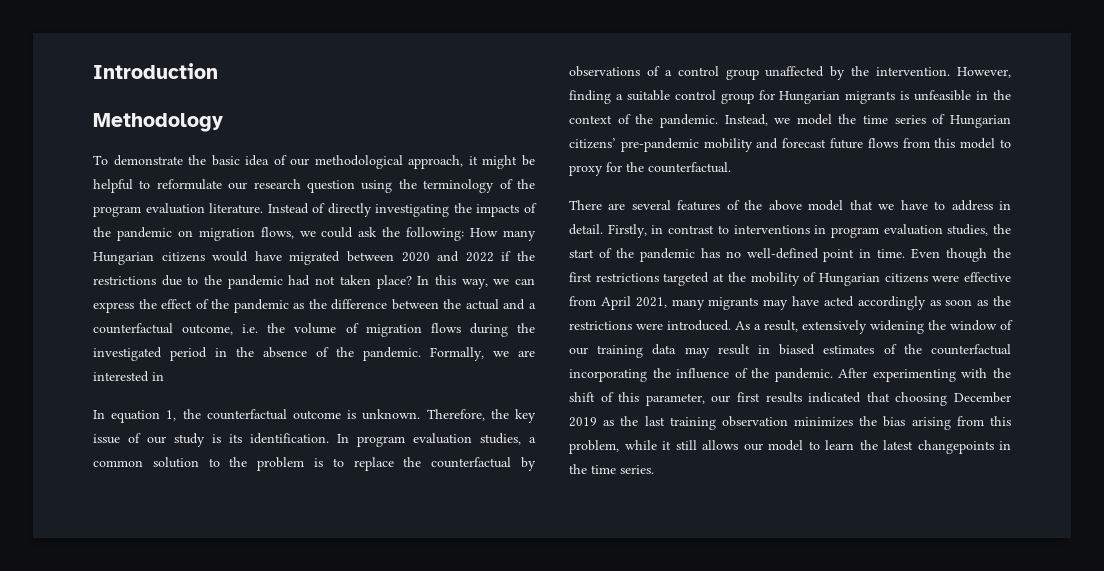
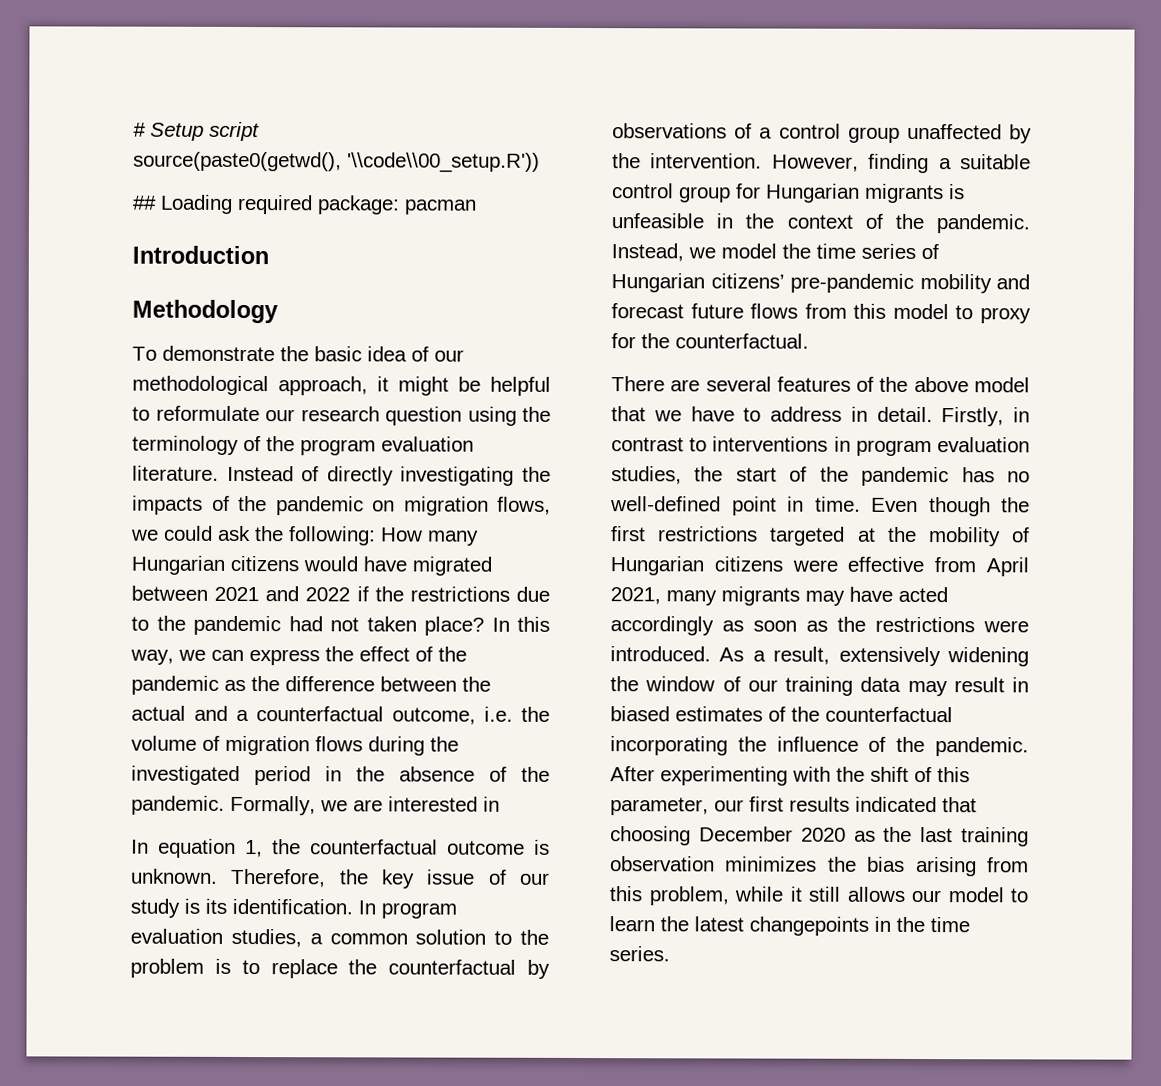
+ # Setup script
+ source(paste0(getwd(), '\\code\\00_setup.R'))
+ ## Loading required package: pacman
- Instead of directly investigating the impacts of the pandemic on migration flows, we could ask the following: How many Hungarian citizens would have migrated between 2020 and 2022 if the restrictions due to the pandemic had not taken place?
+ Instead of directly investigating the impacts of the pandemic on migration flows, we could ask the following: How many Hungarian citizens would have migrated between 2021 and 2022 if the restrictions due to the pandemic had not taken place?
- After experimenting with the shift of this parameter, our first results indicated that choosing December 2019 as the last training observation minimizes the bias arising from this problem, while it still allows our model to learn the latest changepoints in the time series.
+ After experimenting with the shift of this parameter, our first results indicated that choosing December 2020 as the last training observation minimizes the bias arising from this problem, while it still allows our model to learn the latest changepoints in the time series.

